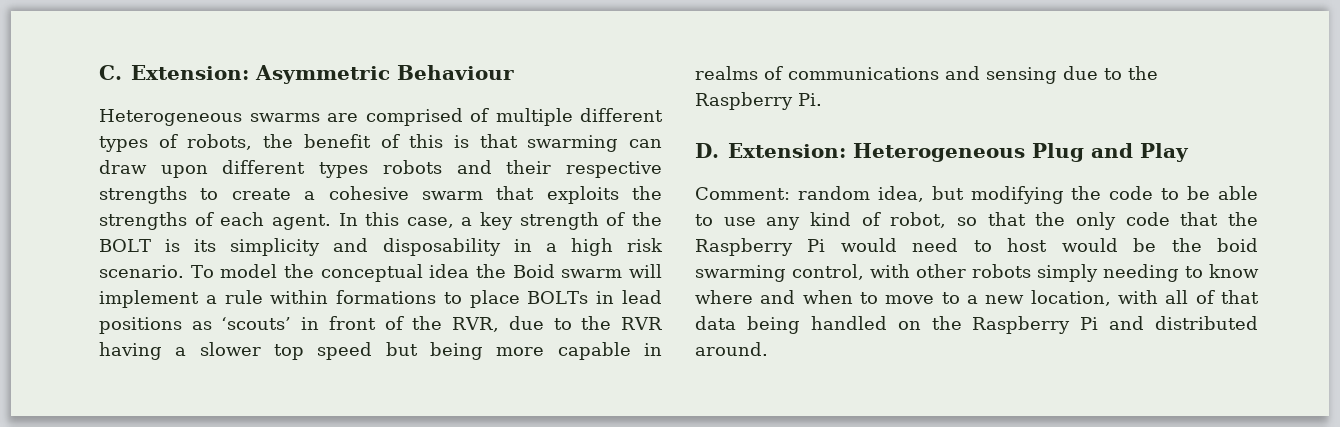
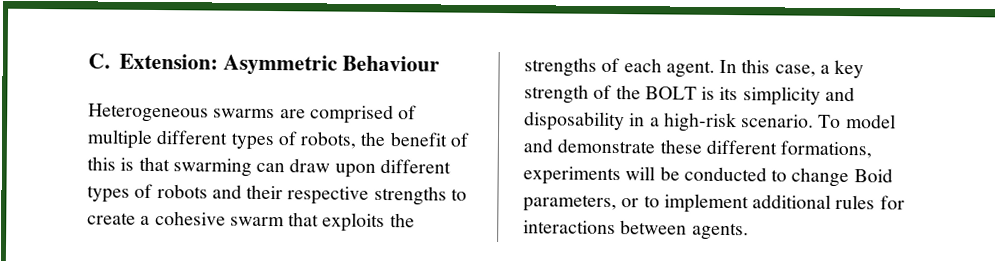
- Heterogeneous swarms are comprised of multiple different types of robots, the benefit of this is that swarming can draw upon different types robots and their respective strengths to create a cohesive swarm that exploits the strengths of each agent.
+ Heterogeneous swarms are comprised of multiple different types of robots, the benefit of this is that swarming can draw upon different types of robots and their respective strengths to create a cohesive swarm that exploits the strengths of each agent.
- In this case, a key strength of the BOLT is its simplicity and disposability in a high risk scenario.
+ In this case, a key strength of the BOLT is its simplicity and disposability in a high-risk scenario.
- To model the conceptual idea the Boid swarm will implement a rule within formations to place BOLTs in lead positions as ‘scouts’ in front of the RVR, due to the RVR having a slower top speed but being more capable in realms of communications and sensing due to the Raspberry Pi.
- D. Extension: Heterogeneous Plug and Play
- Comment: random idea, but modifying the code to be able to use any kind of robot, so that the only code that the Raspberry Pi would need to host would be the boid swarming control, with other robots simply needing to know where and when to move to a new location, with all of that data being handled on the Raspberry Pi and distributed around.
+ To model and demonstrate these different formations, experiments will be conducted to change Boid parameters, or to implement additional rules for interactions between agents.

